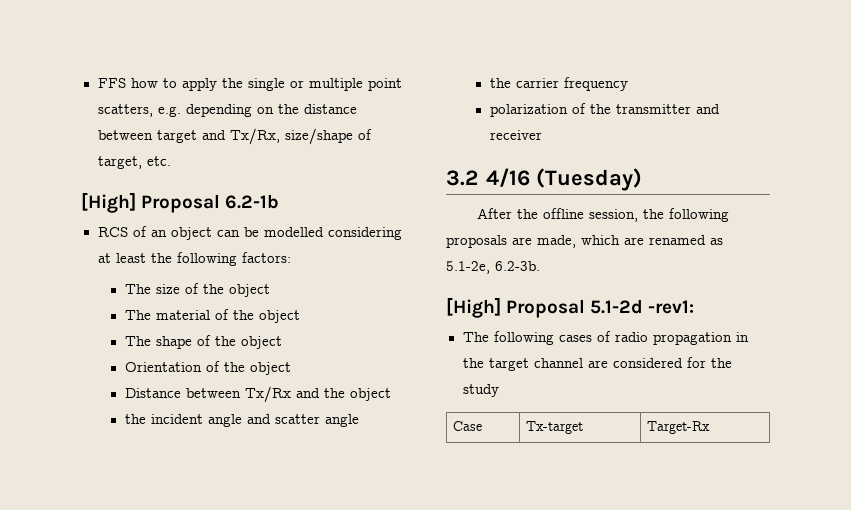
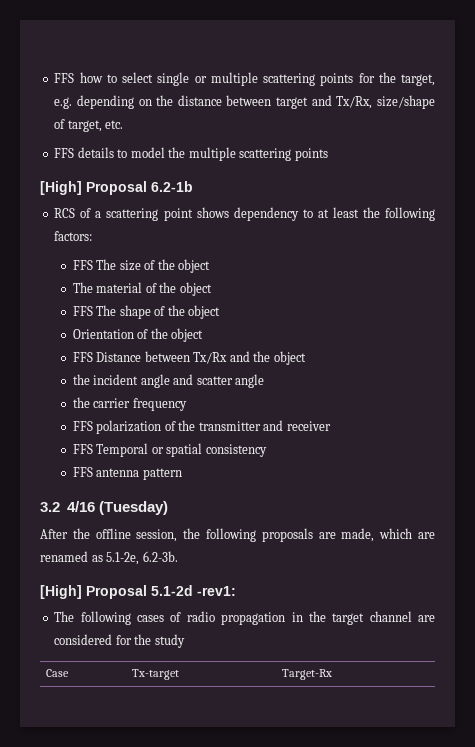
- FFS how to apply the single or multiple point scatters, e.g. depending on the distance between target and Tx/Rx, size/shape of target, etc.
+ FFS how to select single or multiple scattering points for the target, e.g. depending on the distance between target and Tx/Rx, size/shape of target, etc.
+ FFS details to model the multiple scattering points
- RCS of an object can be modelled considering at least the following factors:
+ RCS of a scattering point shows dependency to at least the following factors:
- The size of the object
+ FFS The size of the object
- The shape of the object
+ FFS The shape of the object
- Distance between Tx/Rx and the object
+ FFS Distance between Tx/Rx and the object
- polarization of the transmitter and receiver
+ FFS polarization of the transmitter and receiver
+ FFS Temporal or spatial consistency
+ FFS antenna pattern

